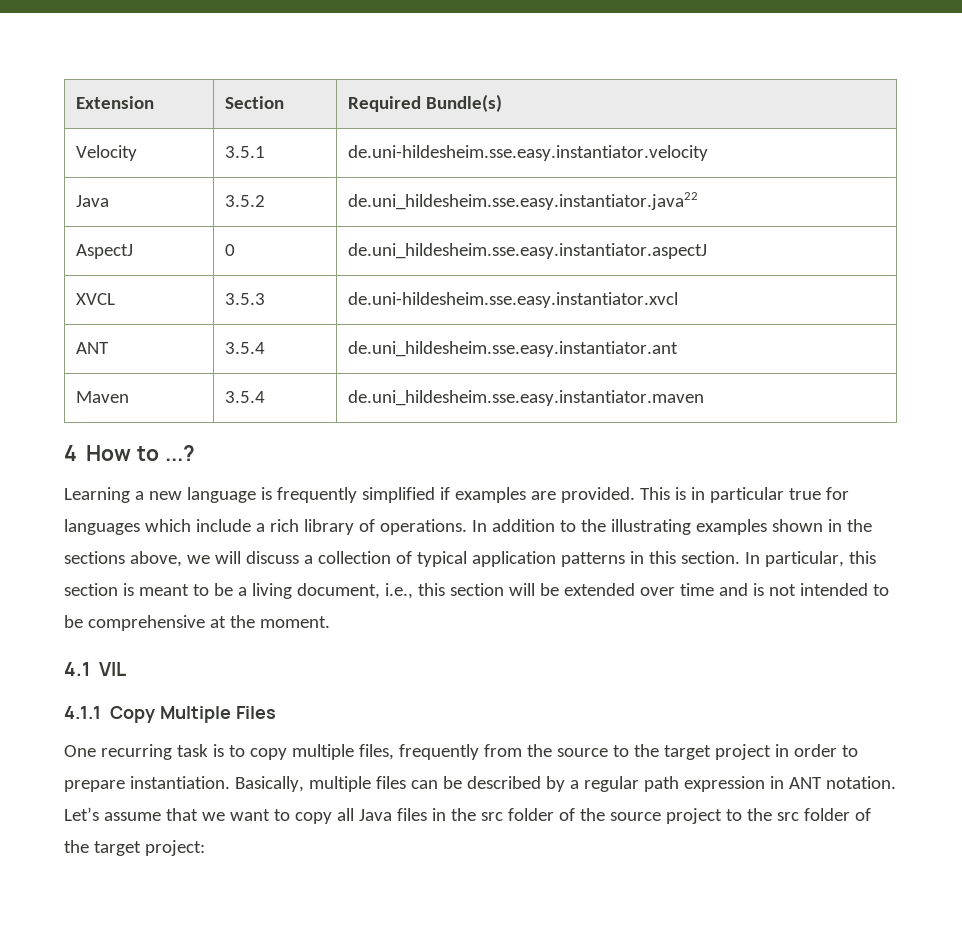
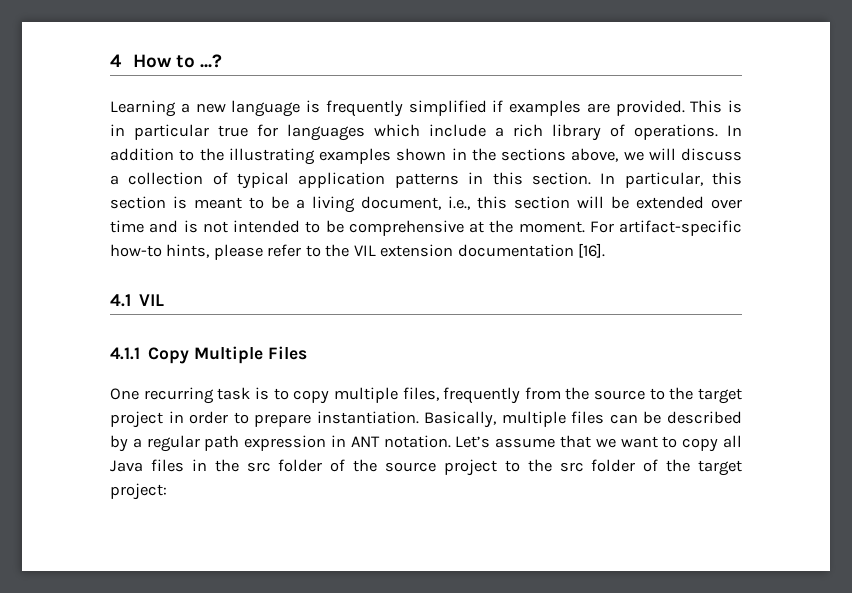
- Extension | Section | Required Bundle(s)
- Velocity | 3.5.1 | de.uni-hildesheim.sse.easy.instantiator.velocity
- Java | 3.5.2 | de.uni_hildesheim.sse.easy.instantiator.java22
- AspectJ | 0 | de.uni_hildesheim.sse.easy.instantiator.aspectJ
- XVCL | 3.5.3 | de.uni-hildesheim.sse.easy.instantiator.xvcl
- ANT | 3.5.4 | de.uni_hildesheim.sse.easy.instantiator.ant
- Maven | 3.5.4 | de.uni_hildesheim.sse.easy.instantiator.maven
+ For artifact-specific how-to hints, please refer to the VIL extension documentation [16].

